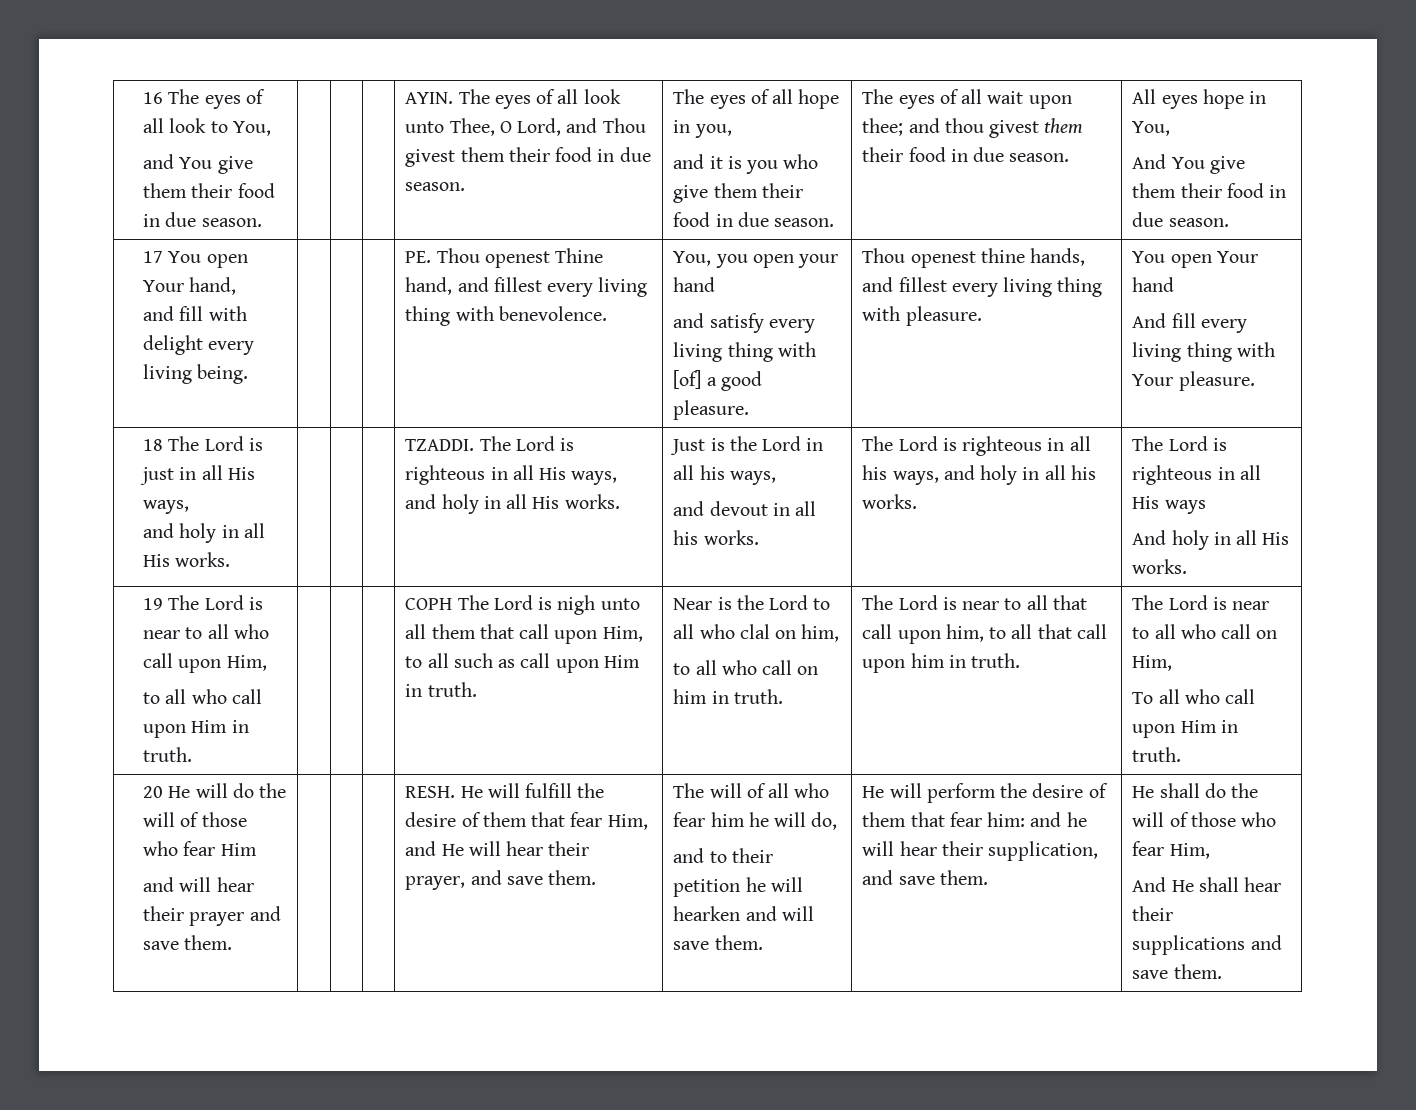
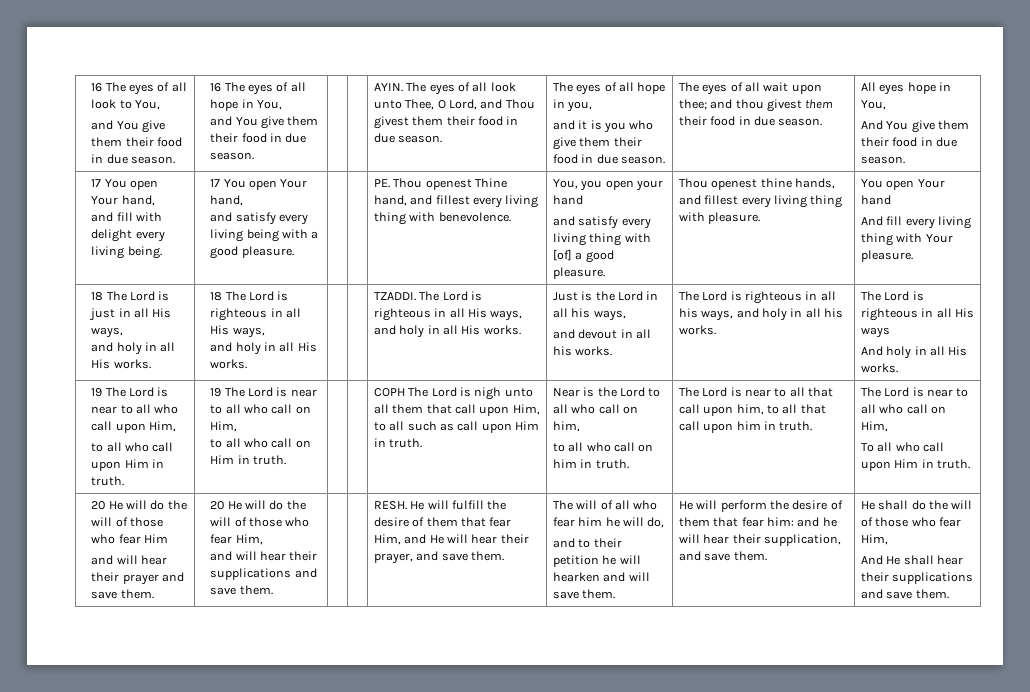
+ 16 The eyes of all hope in You,
+ and You give them their food in due season.
- and fill with delight every living being.
+ and fill with delight every living being. | 17 You open Your hand,
+ and satisfy every living being with a good pleasure.
+ 18 The Lord is righteous in all His ways,
+ and holy in all His works.
+ 19 The Lord is near to all who call on Him,
+ to all who call on Him in truth.
- Near is the Lord to all who clal on him,
+ Near is the Lord to all who call on him,
+ 20 He will do the will of those who fear Him,
+ and will hear their supplications and save them.

